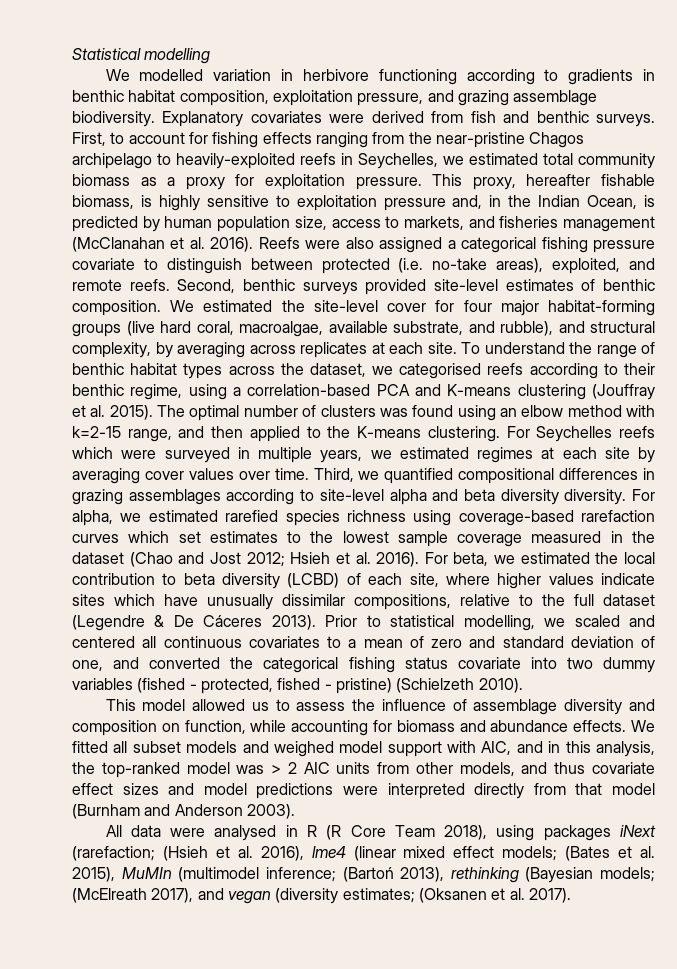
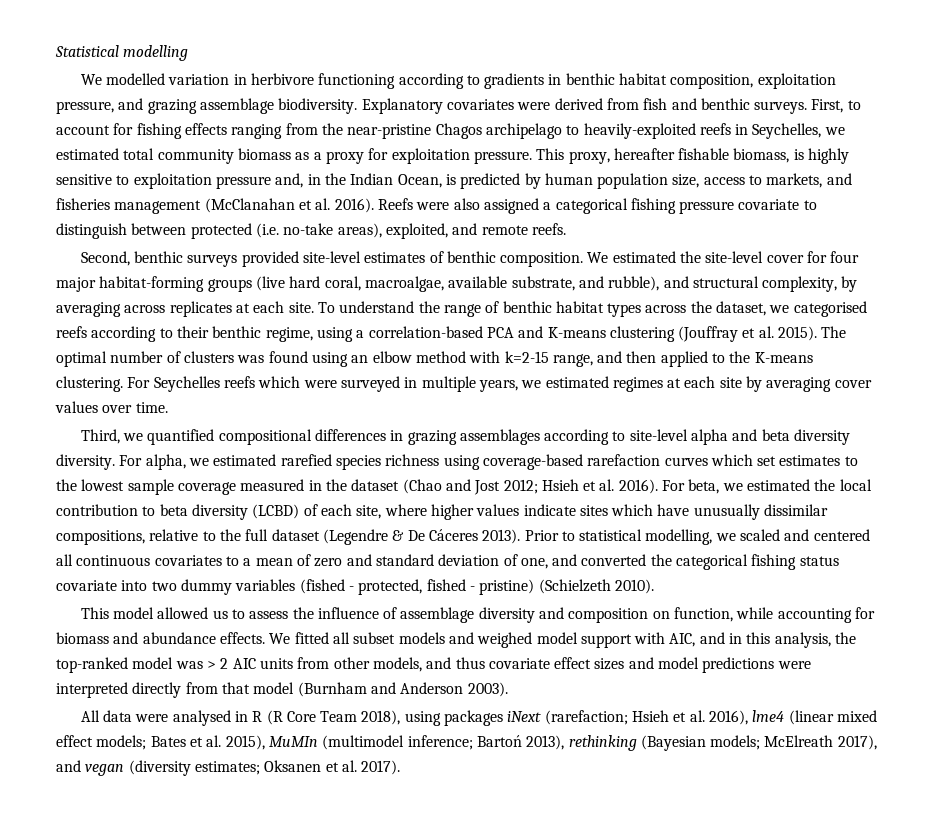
- Reefs were also assigned a categorical fishing pressure covariate to distinguish between protected (i.e. no-take areas), exploited, and remote reefs. Second, benthic surveys provided site-level estimates of benthic composition.
+ Reefs were also assigned a categorical fishing pressure covariate to distinguish between protected (i.e. no-take areas), exploited, and remote reefs.
+ Second, benthic surveys provided site-level estimates of benthic composition.
- For Seychelles reefs which were surveyed in multiple years, we estimated regimes at each site by averaging cover values over time. Third, we quantified compositional differences in grazing assemblages according to site-level alpha and beta diversity diversity.
+ For Seychelles reefs which were surveyed in multiple years, we estimated regimes at each site by averaging cover values over time.
+ Third, we quantified compositional differences in grazing assemblages according to site-level alpha and beta diversity diversity.
- All data were analysed in R (R Core Team 2018), using packages iNext (rarefaction; (Hsieh et al. 2016), lme4 (linear mixed effect models; (Bates et al. 2015), MuMIn (multimodel inference; (Bartoń 2013), rethinking (Bayesian models; (McElreath 2017), and vegan (diversity estimates; (Oksanen et al. 2017).
+ All data were analysed in R (R Core Team 2018), using packages iNext (rarefaction; Hsieh et al. 2016), lme4 (linear mixed effect models; Bates et al. 2015), MuMIn (multimodel inference; Bartoń 2013), rethinking (Bayesian models; McElreath 2017), and vegan (diversity estimates; Oksanen et al. 2017).

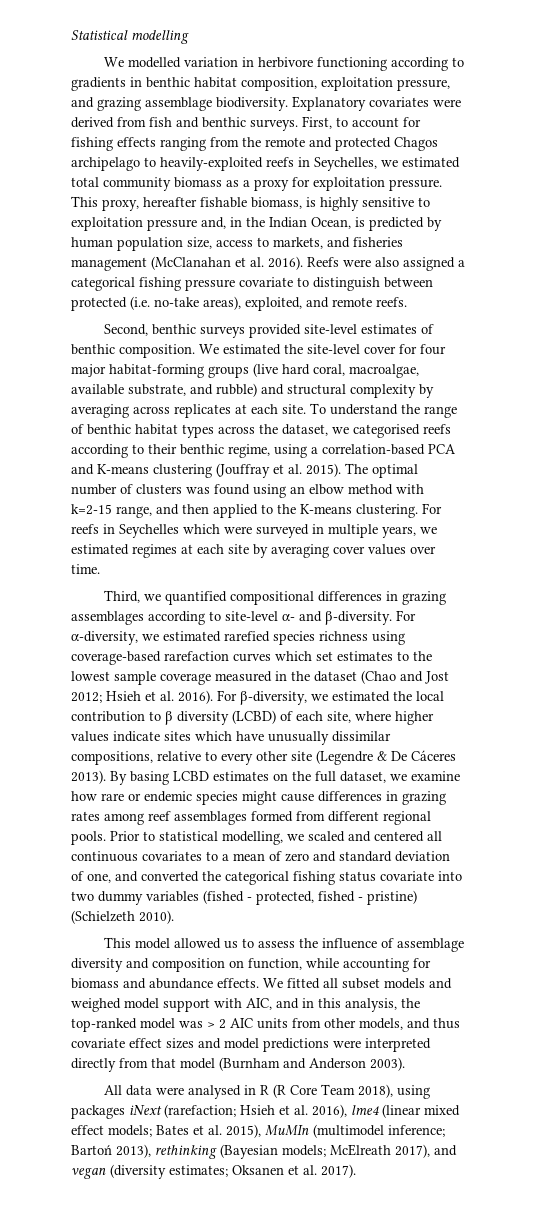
- First, to account for fishing effects ranging from the near-pristine Chagos archipelago to heavily-exploited reefs in Seychelles, we estimated total community biomass as a proxy for exploitation pressure.
+ First, to account for fishing effects ranging from the remote and protected Chagos archipelago to heavily-exploited reefs in Seychelles, we estimated total community biomass as a proxy for exploitation pressure.
- We estimated the site-level cover for four major habitat-forming groups (live hard coral, macroalgae, available substrate, and rubble), and structural complexity, by averaging across replicates at each site.
+ We estimated the site-level cover for four major habitat-forming groups (live hard coral, macroalgae, available substrate, and rubble) and structural complexity by averaging across replicates at each site.
- For Seychelles reefs which were surveyed in multiple years, we estimated regimes at each site by averaging cover values over time.
+ For reefs in Seychelles which were surveyed in multiple years, we estimated regimes at each site by averaging cover values over time.
- Third, we quantified compositional differences in grazing assemblages according to site-level alpha and beta diversity diversity. For alpha, we estimated rarefied species richness using coverage-based rarefaction curves which set estimates to the lowest sample coverage measured in the dataset (Chao and Jost 2012; Hsieh et al. 2016).
+ Third, we quantified compositional differences in grazing assemblages according to site-level α- and β-diversity. For α-diversity, we estimated rarefied species richness using coverage-based rarefaction curves which set estimates to the lowest sample coverage measured in the dataset (Chao and Jost 2012; Hsieh et al. 2016).
- For beta, we estimated the local contribution to beta diversity (LCBD) of each site, where higher values indicate sites which have unusually dissimilar compositions, relative to the full dataset (Legendre & De Cáceres 2013).
+ For β-diversity, we estimated the local contribution to β diversity (LCBD) of each site, where higher values indicate sites which have unusually dissimilar compositions, relative to every other site (Legendre & De Cáceres 2013).
+ By basing LCBD estimates on the full dataset, we examine how rare or endemic species might cause differences in grazing rates among reef assemblages formed from different regional pools.

